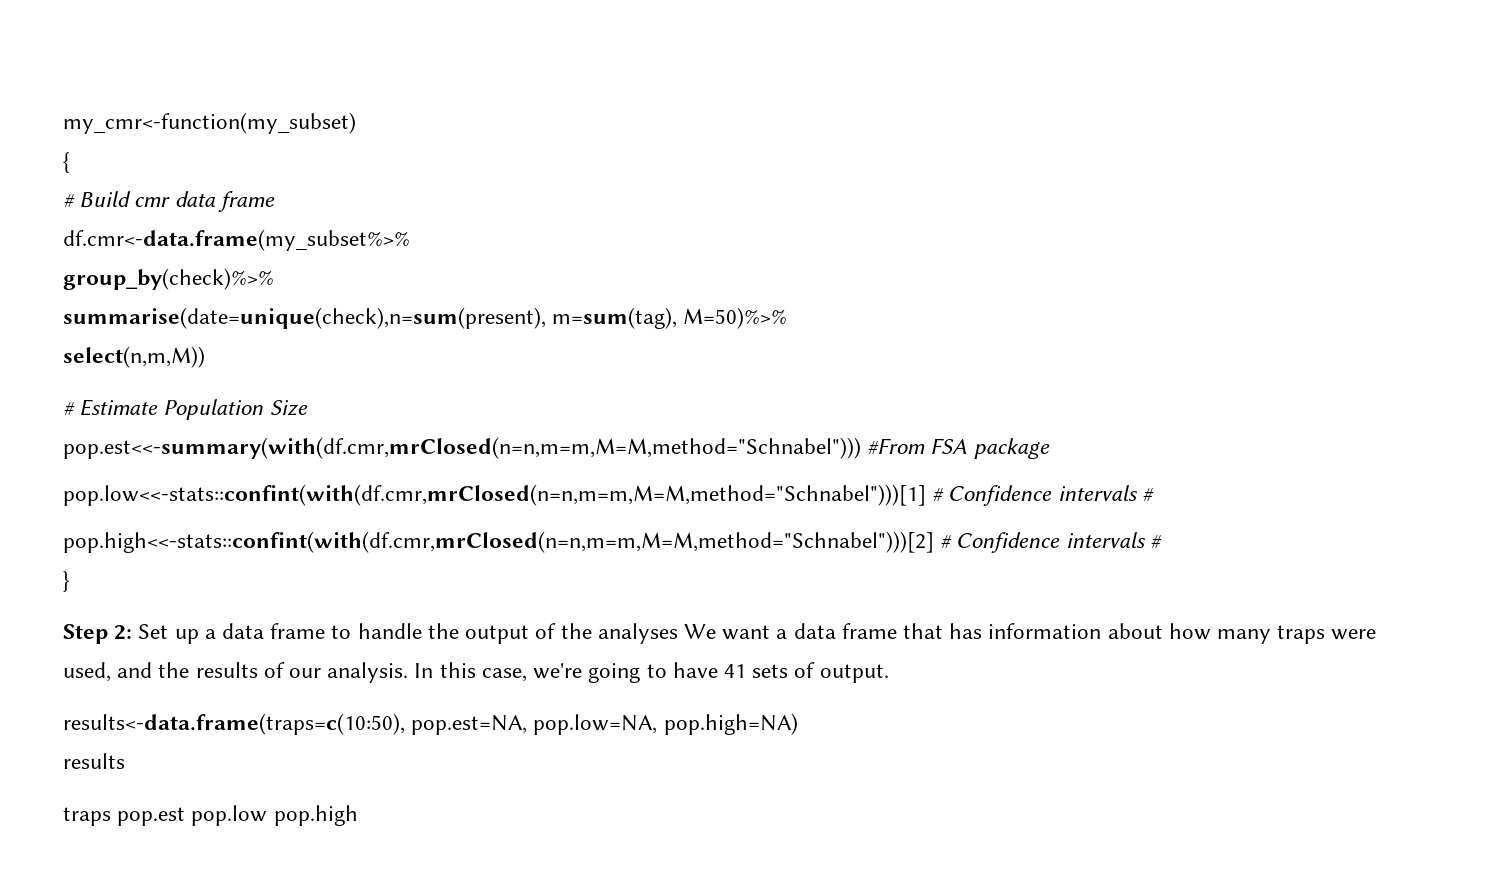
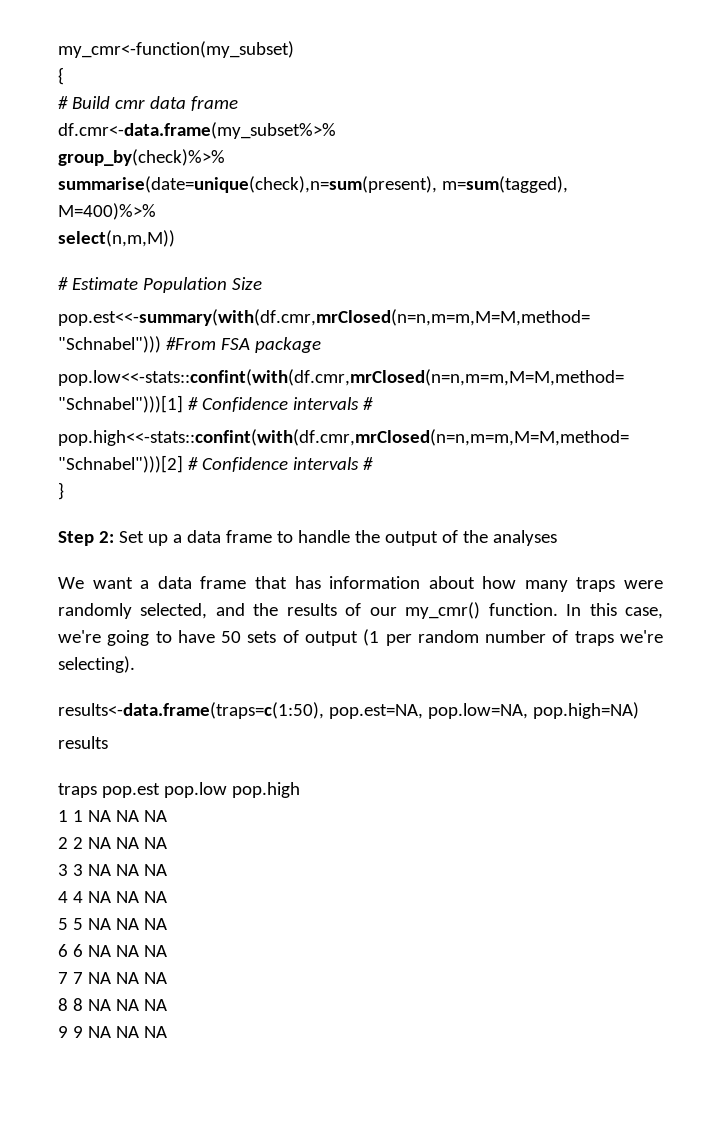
- summarise(date=unique(check),n=sum(present), m=sum(tag), M=50)%>%
+ summarise(date=unique(check),n=sum(present), m=sum(tagged), M=400)%>%
- Step 2: Set up a data frame to handle the output of the analyses We want a data frame that has information about how many traps were used, and the results of our analysis.
+ Step 2: Set up a data frame to handle the output of the analyses
+ We want a data frame that has information about how many traps were randomly selected, and the results of our my_cmr() function.
- In this case, we're going to have 41 sets of output.
- results<-data.frame(traps=c(10:50), pop.est=NA, pop.low=NA, pop.high=NA)
+ In this case, we're going to have 50 sets of output (1 per random number of traps we're selecting).
+ results<-data.frame(traps=c(1:50), pop.est=NA, pop.low=NA, pop.high=NA)
+ 1 1 NA NA NA
+ 2 2 NA NA NA
+ 3 3 NA NA NA
+ 4 4 NA NA NA
+ 5 5 NA NA NA
+ 6 6 NA NA NA
+ 7 7 NA NA NA
+ 8 8 NA NA NA
+ 9 9 NA NA NA

